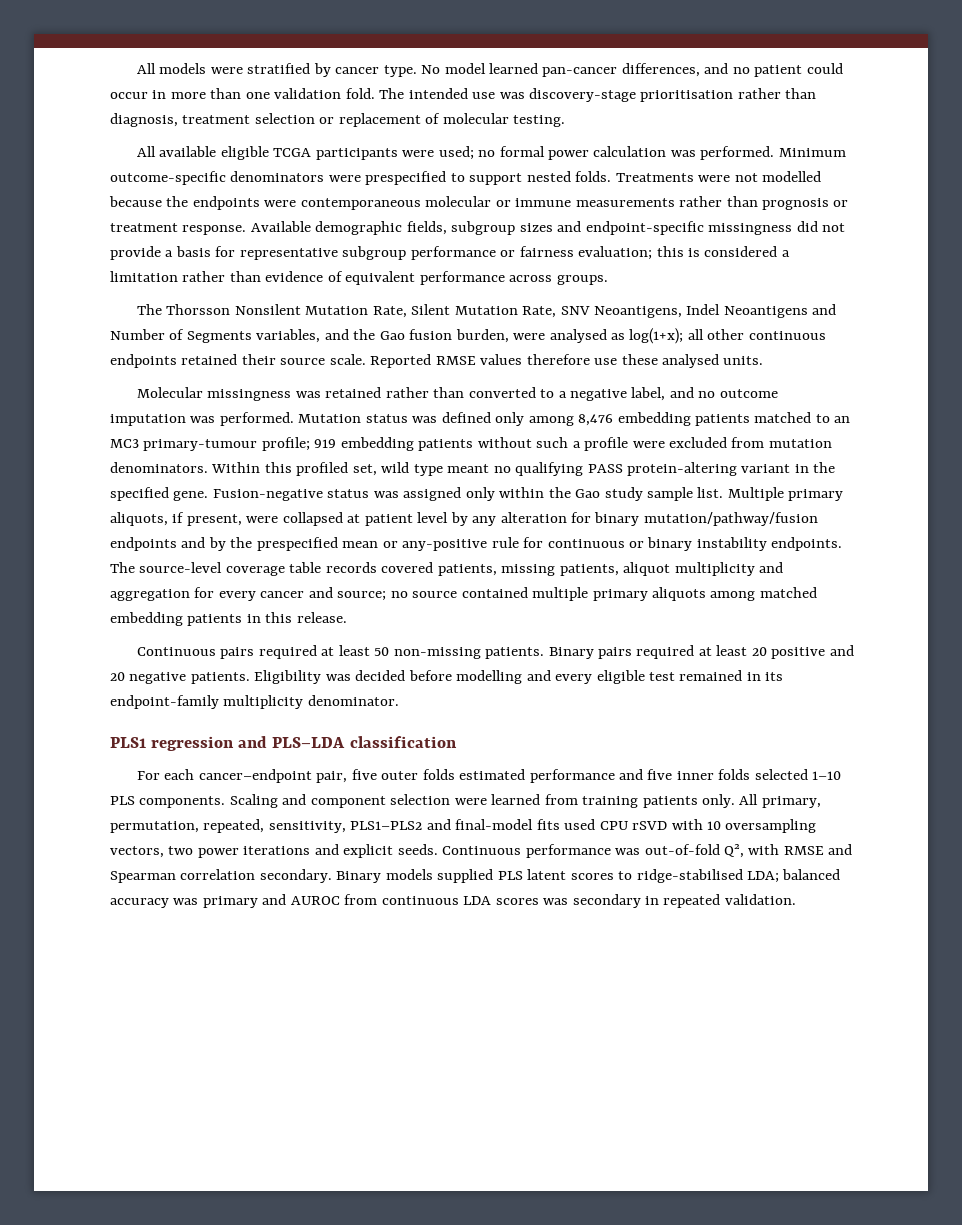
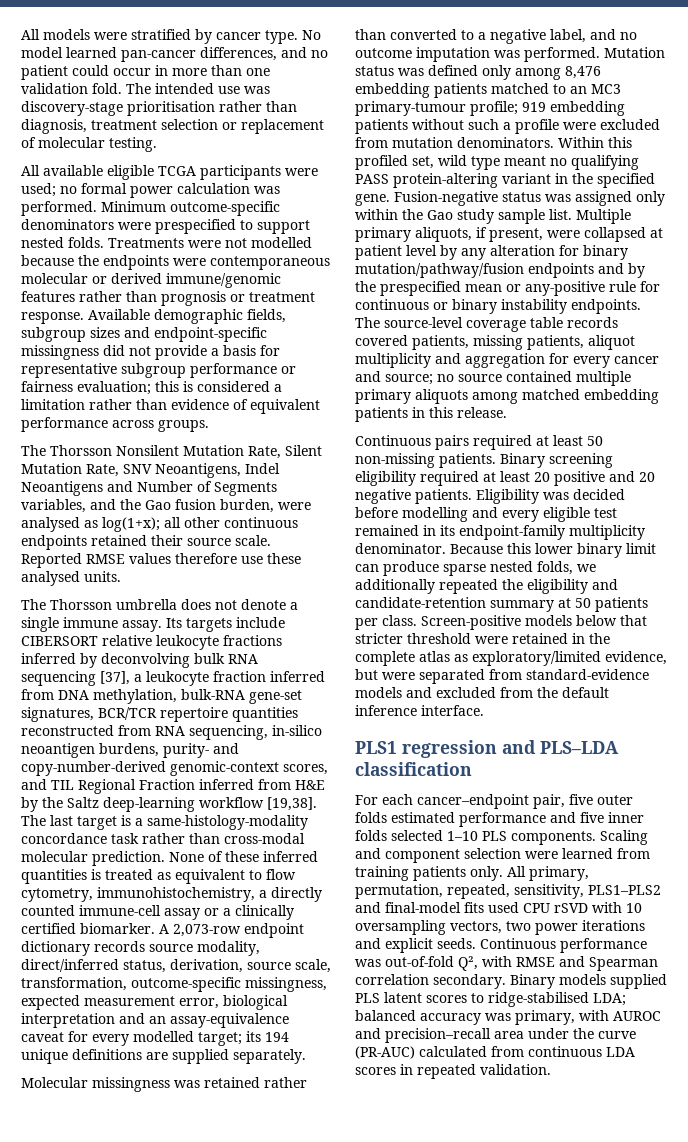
- Treatments were not modelled because the endpoints were contemporaneous molecular or immune measurements rather than prognosis or treatment response.
+ Treatments were not modelled because the endpoints were contemporaneous molecular or derived immune/genomic features rather than prognosis or treatment response.
+ The Thorsson umbrella does not denote a single immune assay. Its targets include CIBERSORT relative leukocyte fractions inferred by deconvolving bulk RNA sequencing [37], a leukocyte fraction inferred from DNA methylation, bulk-RNA gene-set signatures, BCR/TCR repertoire quantities reconstructed from RNA sequencing, in-silico neoantigen burdens, purity- and copy-number-derived genomic-context scores, and TIL Regional Fraction inferred from H&E by the Saltz deep-learning workflow [19,38]. The last target is a same-histology-modality concordance task rather than cross-modal molecular prediction. None of these inferred quantities is treated as equivalent to flow cytometry, immunohistochemistry, a directly counted immune-cell assay or a clinically certified biomarker. A 2,073-row endpoint dictionary records source modality, direct/inferred status, derivation, source scale, transformation, outcome-specific missingness, expected measurement error, biological interpretation and an assay-equivalence caveat for every modelled target; its 194 unique definitions are supplied separately.
- Binary pairs required at least 20 positive and 20 negative patients.
+ Binary screening eligibility required at least 20 positive and 20 negative patients.
+ Because this lower binary limit can produce sparse nested folds, we additionally repeated the eligibility and candidate-retention summary at 50 patients per class. Screen-positive models below that stricter threshold were retained in the complete atlas as exploratory/limited evidence, but were separated from standard-evidence models and excluded from the default inference interface.
- Binary models supplied PLS latent scores to ridge-stabilised LDA; balanced accuracy was primary and AUROC from continuous LDA scores was secondary in repeated validation.
+ Binary models supplied PLS latent scores to ridge-stabilised LDA; balanced accuracy was primary, with AUROC and precision–recall area under the curve (PR-AUC) calculated from continuous LDA scores in repeated validation.

